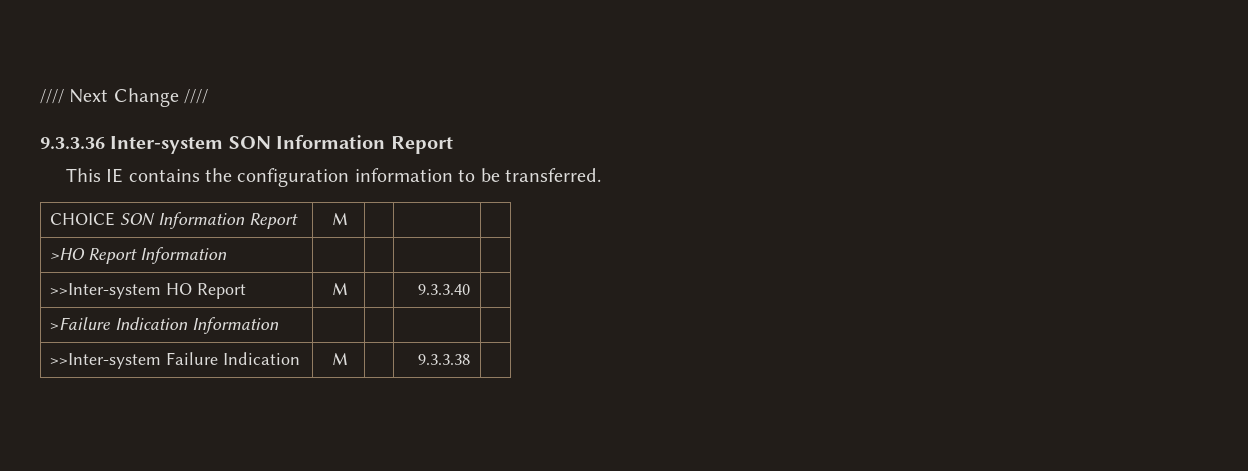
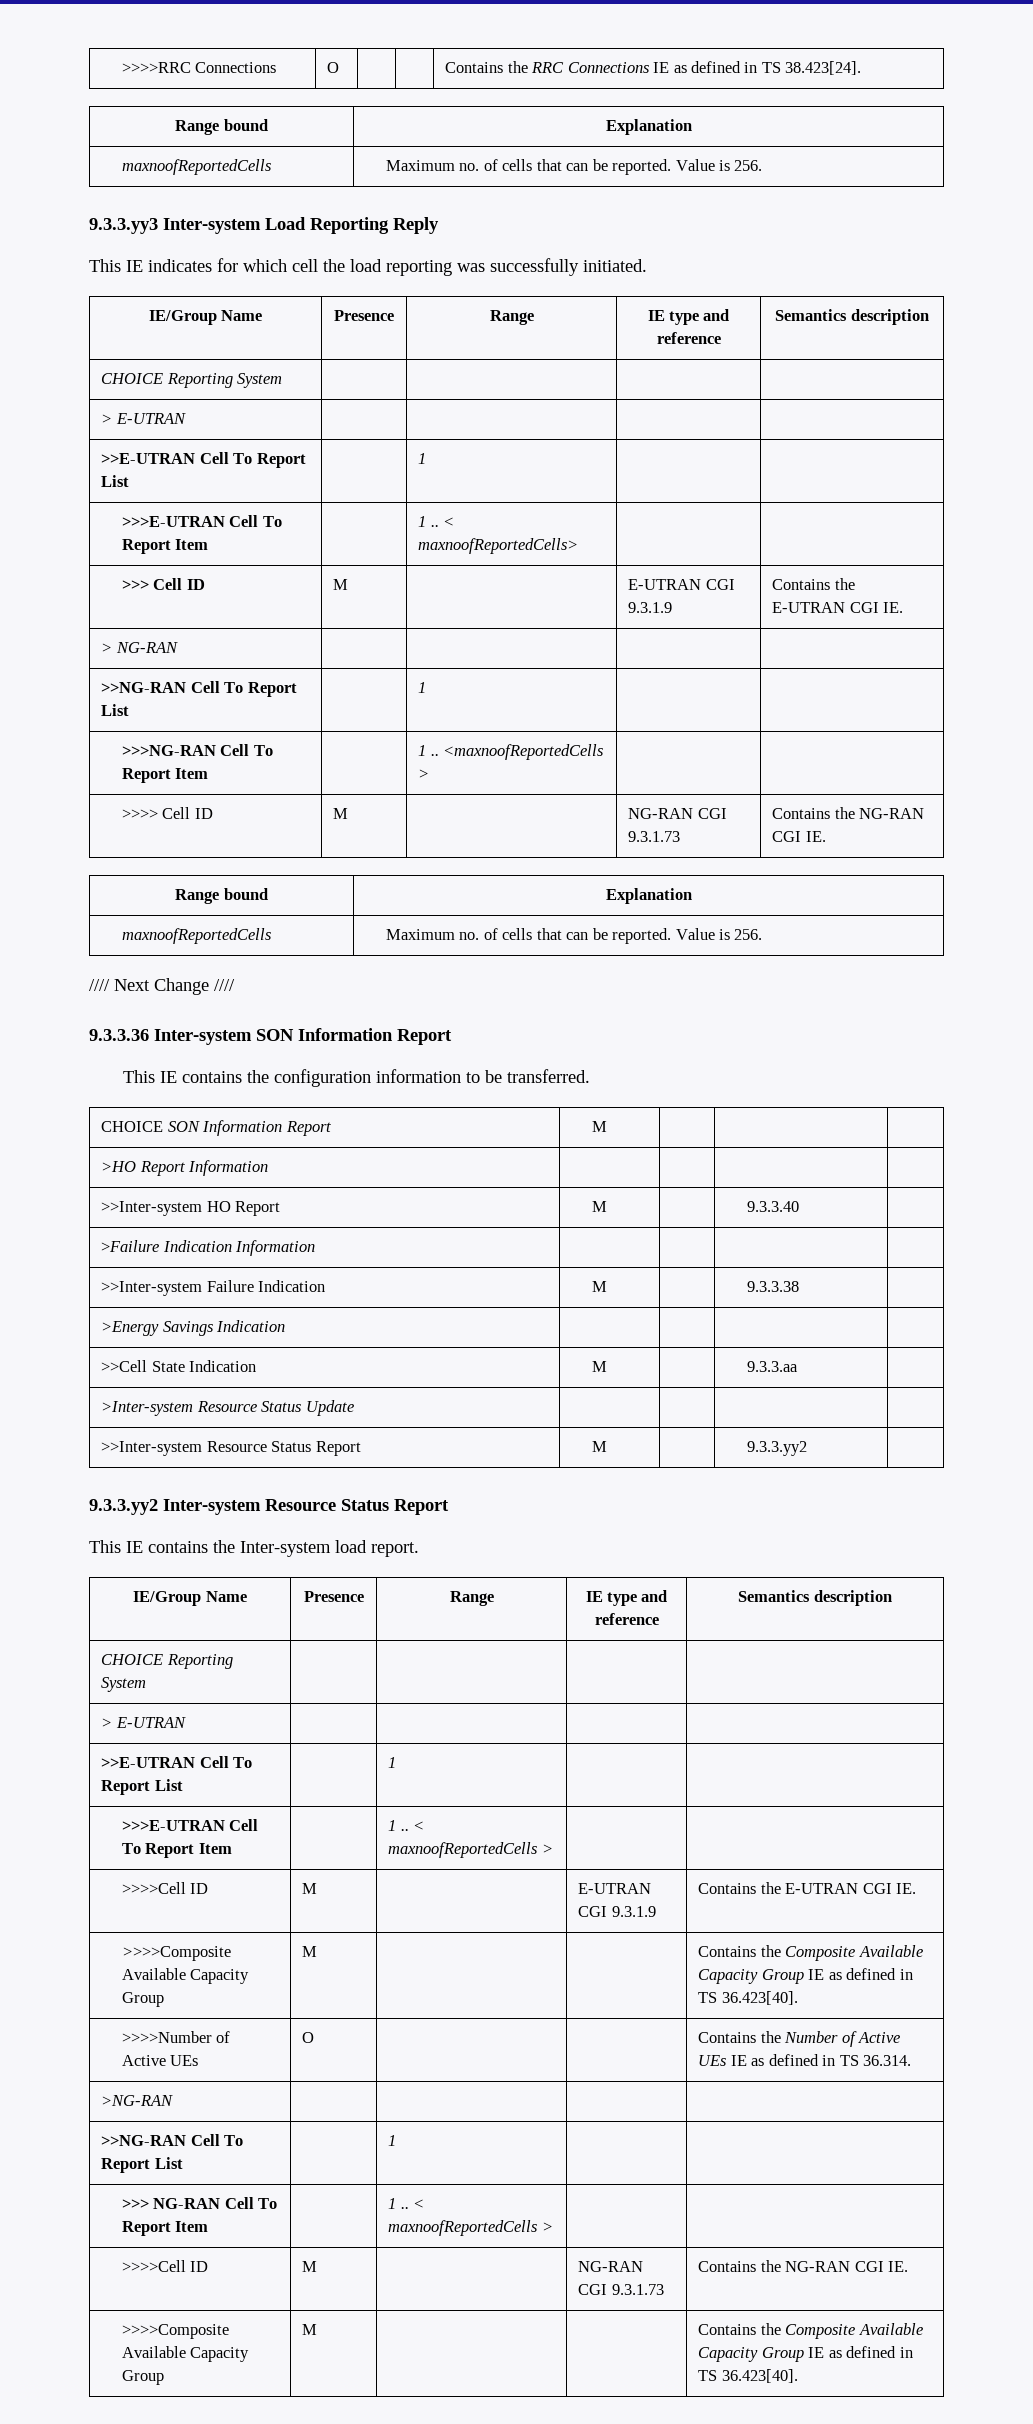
+ >>>>RRC Connections | O | | | Contains the RRC Connections IE as defined in TS 38.423[24].
+ Range bound | Explanation
+ maxnoofReportedCells | Maximum no. of cells that can be reported. Value is 256.
+ 9.3.3.yy3 Inter-system Load Reporting Reply
+ This IE indicates for which cell the load reporting was successfully initiated.
+ IE/Group Name | Presence | Range | IE type and reference | Semantics description
+ CHOICE Reporting System | | | |
+ > E-UTRAN | | | |
+ >>E-UTRAN Cell To Report List | | 1 | |
+ >>>E-UTRAN Cell To Report Item | | 1 .. < maxnoofReportedCells> | |
+ >>> Cell ID | M | | E-UTRAN CGI 9.3.1.9 | Contains the E-UTRAN CGI IE.
+ > NG-RAN | | | |
+ >>NG-RAN Cell To Report List | | 1 | |
+ >>>NG-RAN Cell To Report Item | | 1 .. <maxnoofReportedCells > | |
+ >>>> Cell ID | M | | NG-RAN CGI 9.3.1.73 | Contains the NG-RAN CGI IE.
+ Range bound | Explanation
+ maxnoofReportedCells | Maximum no. of cells that can be reported. Value is 256.
+ >Energy Savings Indication | | | |
+ >>Cell State Indication | M | | 9.3.3.aa |
+ >Inter-system Resource Status Update | | | |
+ >>Inter-system Resource Status Report | M | | 9.3.3.yy2 |
+ 9.3.3.yy2 Inter-system Resource Status Report
+ This IE contains the Inter-system load report.
+ IE/Group Name | Presence | Range | IE type and reference | Semantics description
+ CHOICE Reporting System | | | |
+ > E-UTRAN | | | |
+ >>E-UTRAN Cell To Report List | | 1 | |
+ >>>E-UTRAN Cell To Report Item | | 1 .. < maxnoofReportedCells > | |
+ >>>>Cell ID | M | | E-UTRAN CGI 9.3.1.9 | Contains the E-UTRAN CGI IE.
+ >>>>Composite Available Capacity Group | M | | | Contains the Composite Available Capacity Group IE as defined in TS 36.423[40].
+ >>>>Number of Active UEs | O | | | Contains the Number of Active UEs IE as defined in TS 36.314.
+ >NG-RAN | | | |
+ >>NG-RAN Cell To Report List | | 1 | |
+ >>> NG-RAN Cell To Report Item | | 1 .. < maxnoofReportedCells > | |
+ >>>>Cell ID | M | | NG-RAN CGI 9.3.1.73 | Contains the NG-RAN CGI IE.
+ >>>>Composite Available Capacity Group | M | | | Contains the Composite Available Capacity Group IE as defined in TS 36.423[40].

